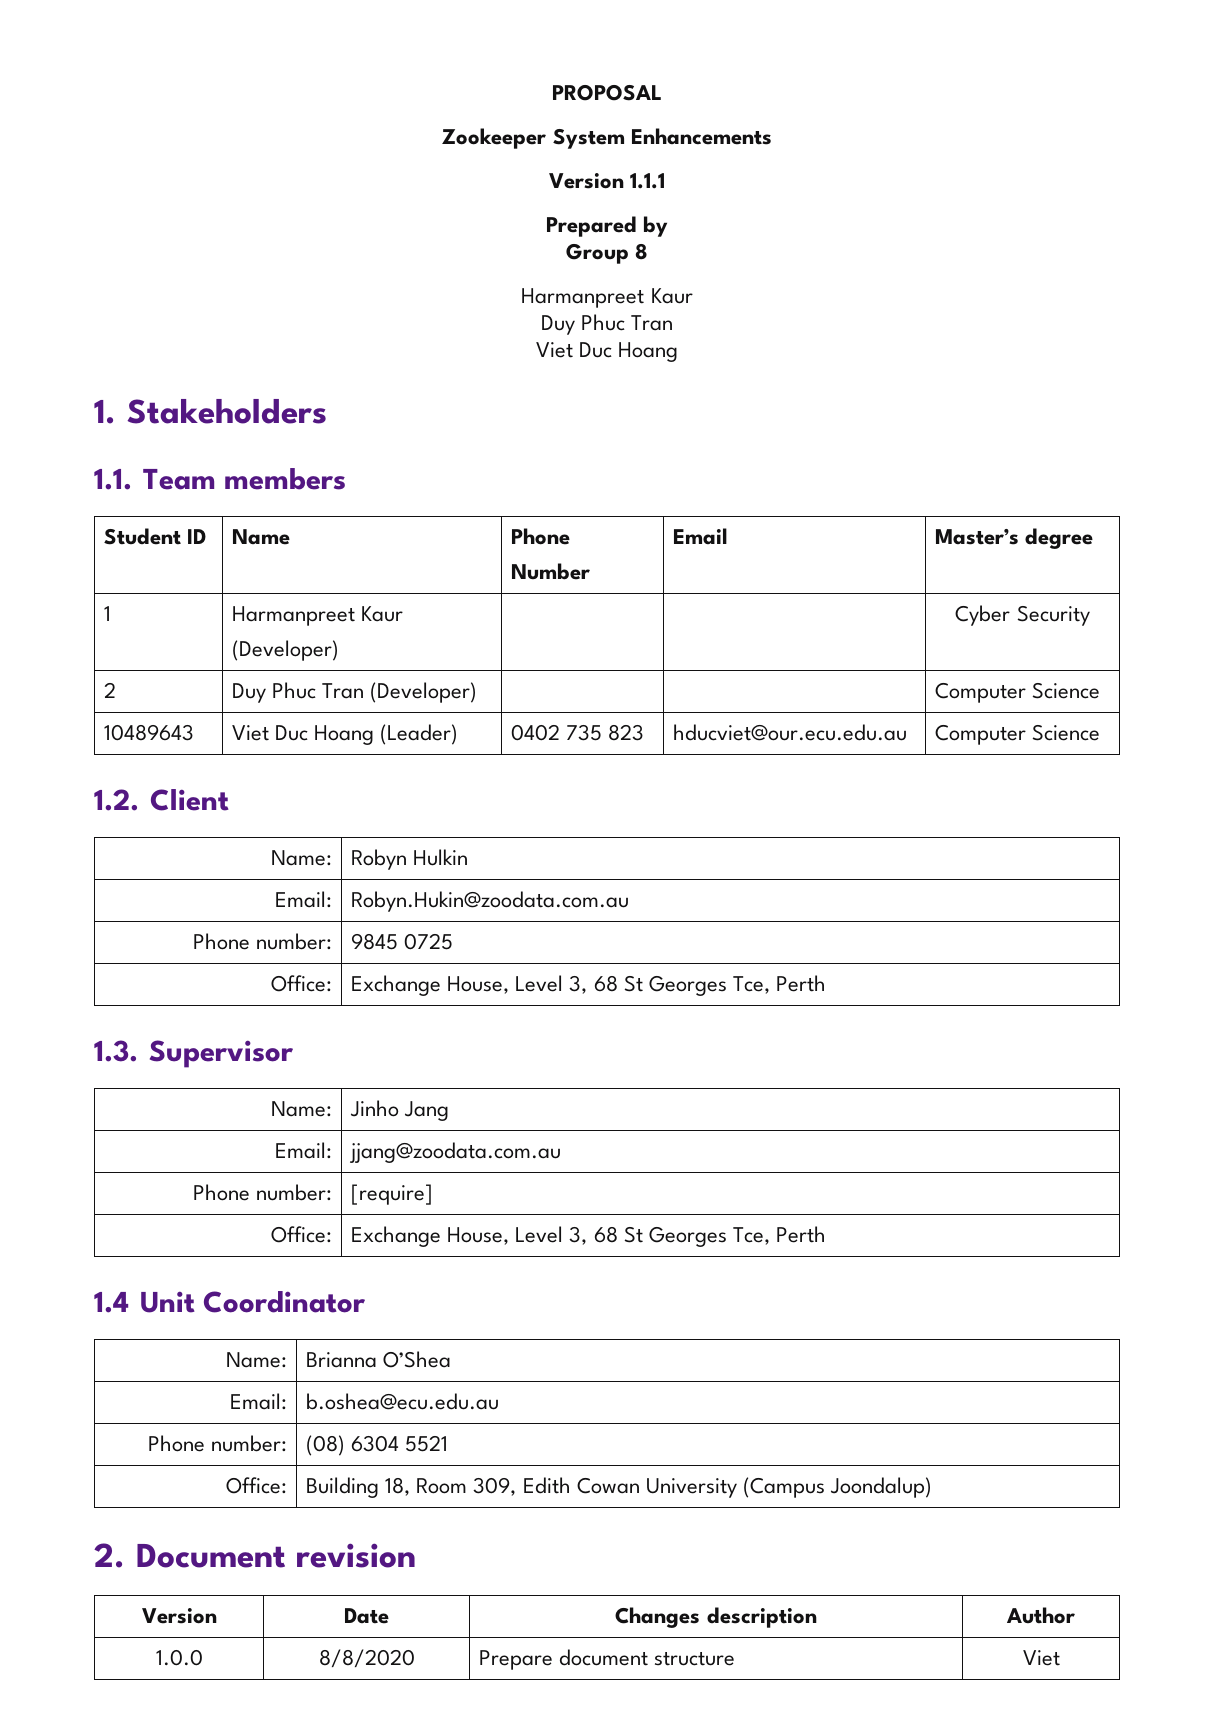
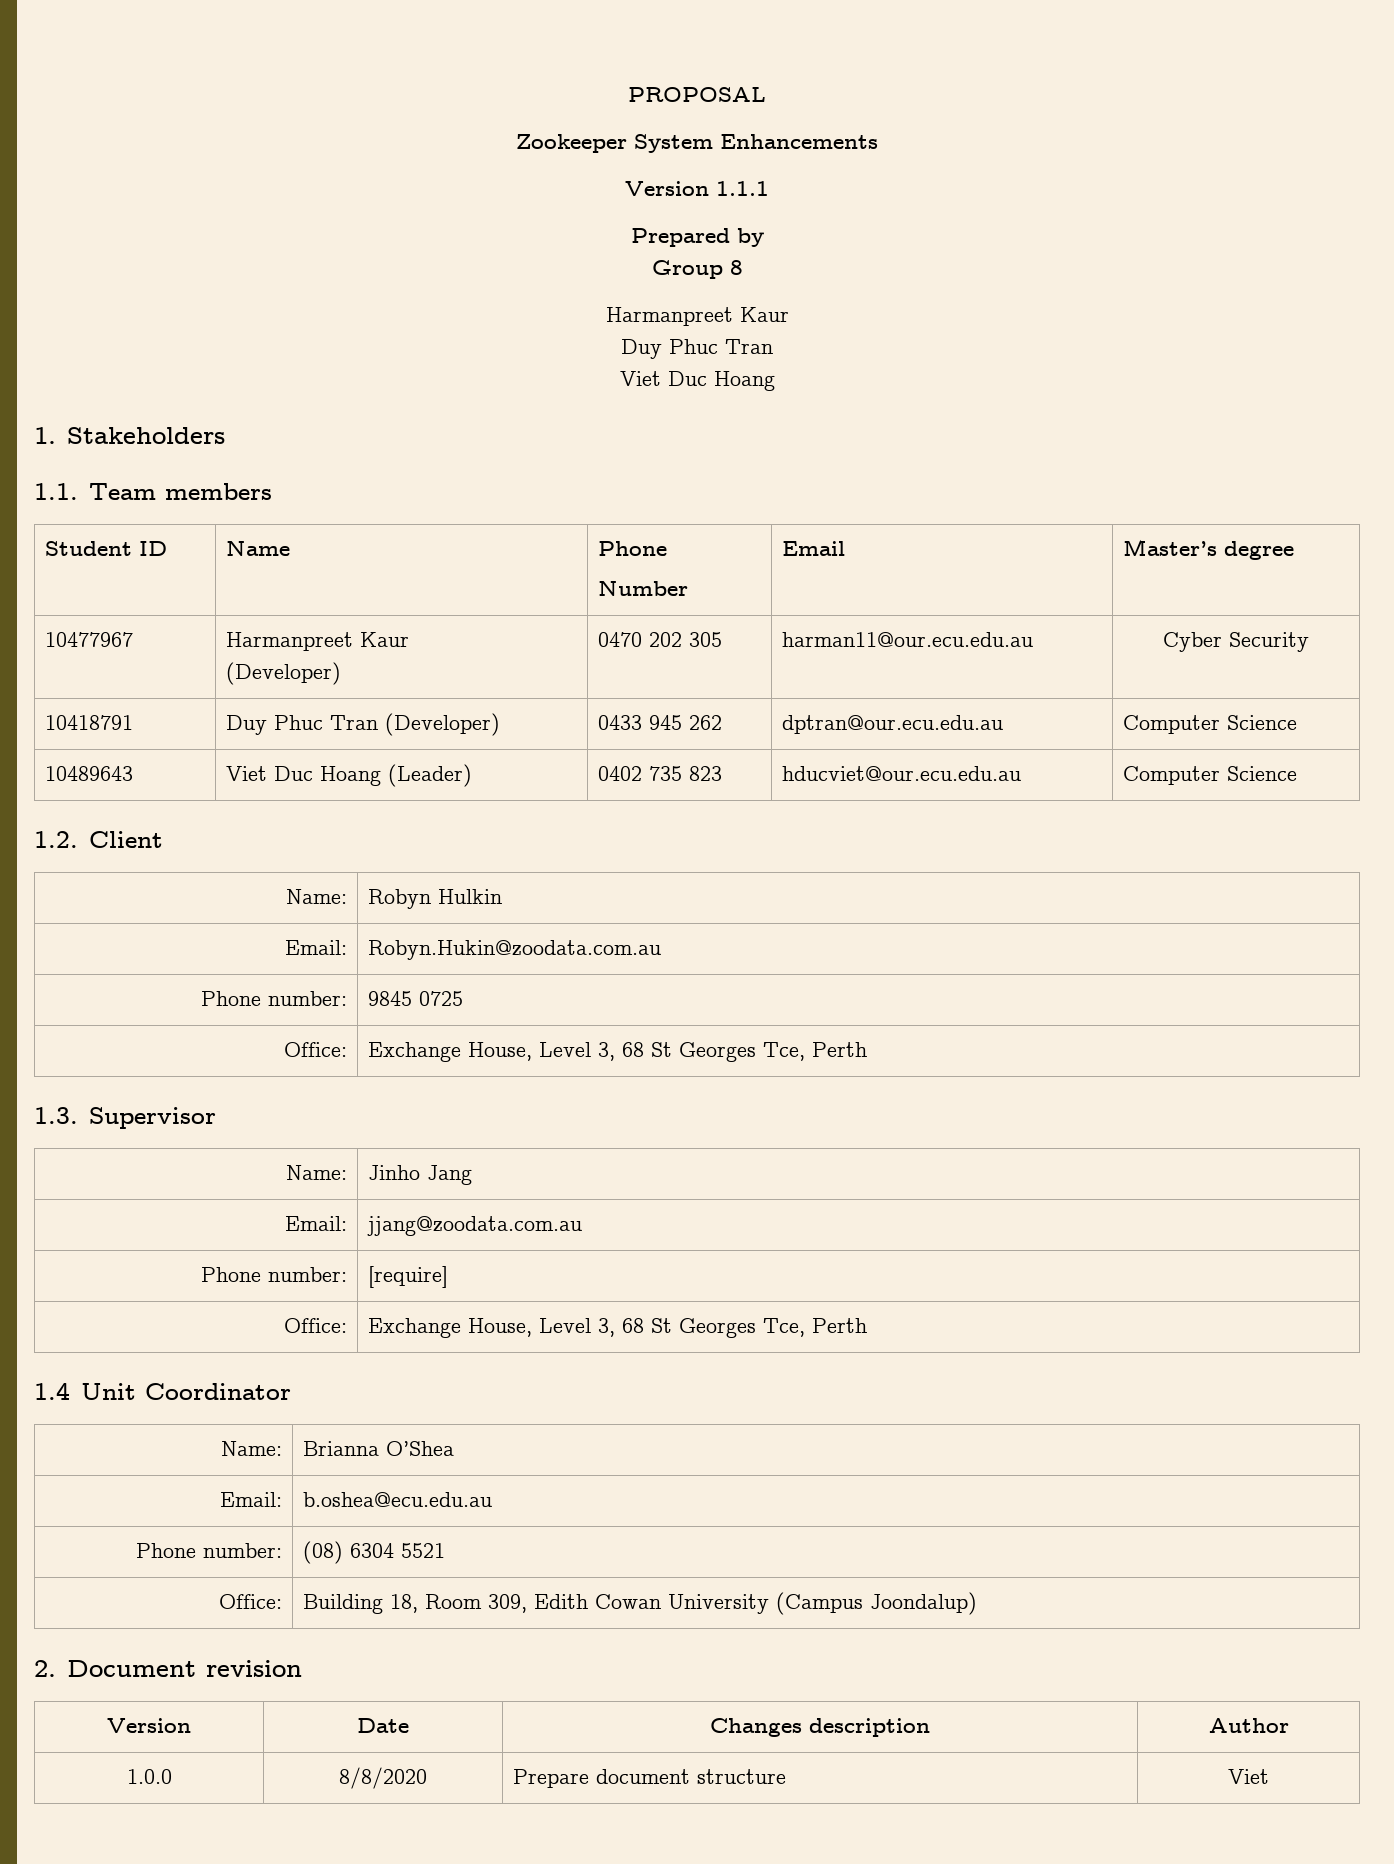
- 1 | Harmanpreet Kaur
- (Developer) | | | Cyber Security
+ 10477967 | Harmanpreet Kaur
+ (Developer) | 0470 202 305 | harman11@our.ecu.edu.au | Cyber Security
- 2 | Duy Phuc Tran (Developer) | | | Computer Science
+ 10418791 | Duy Phuc Tran (Developer) | 0433 945 262 | dptran@our.ecu.edu.au | Computer Science

